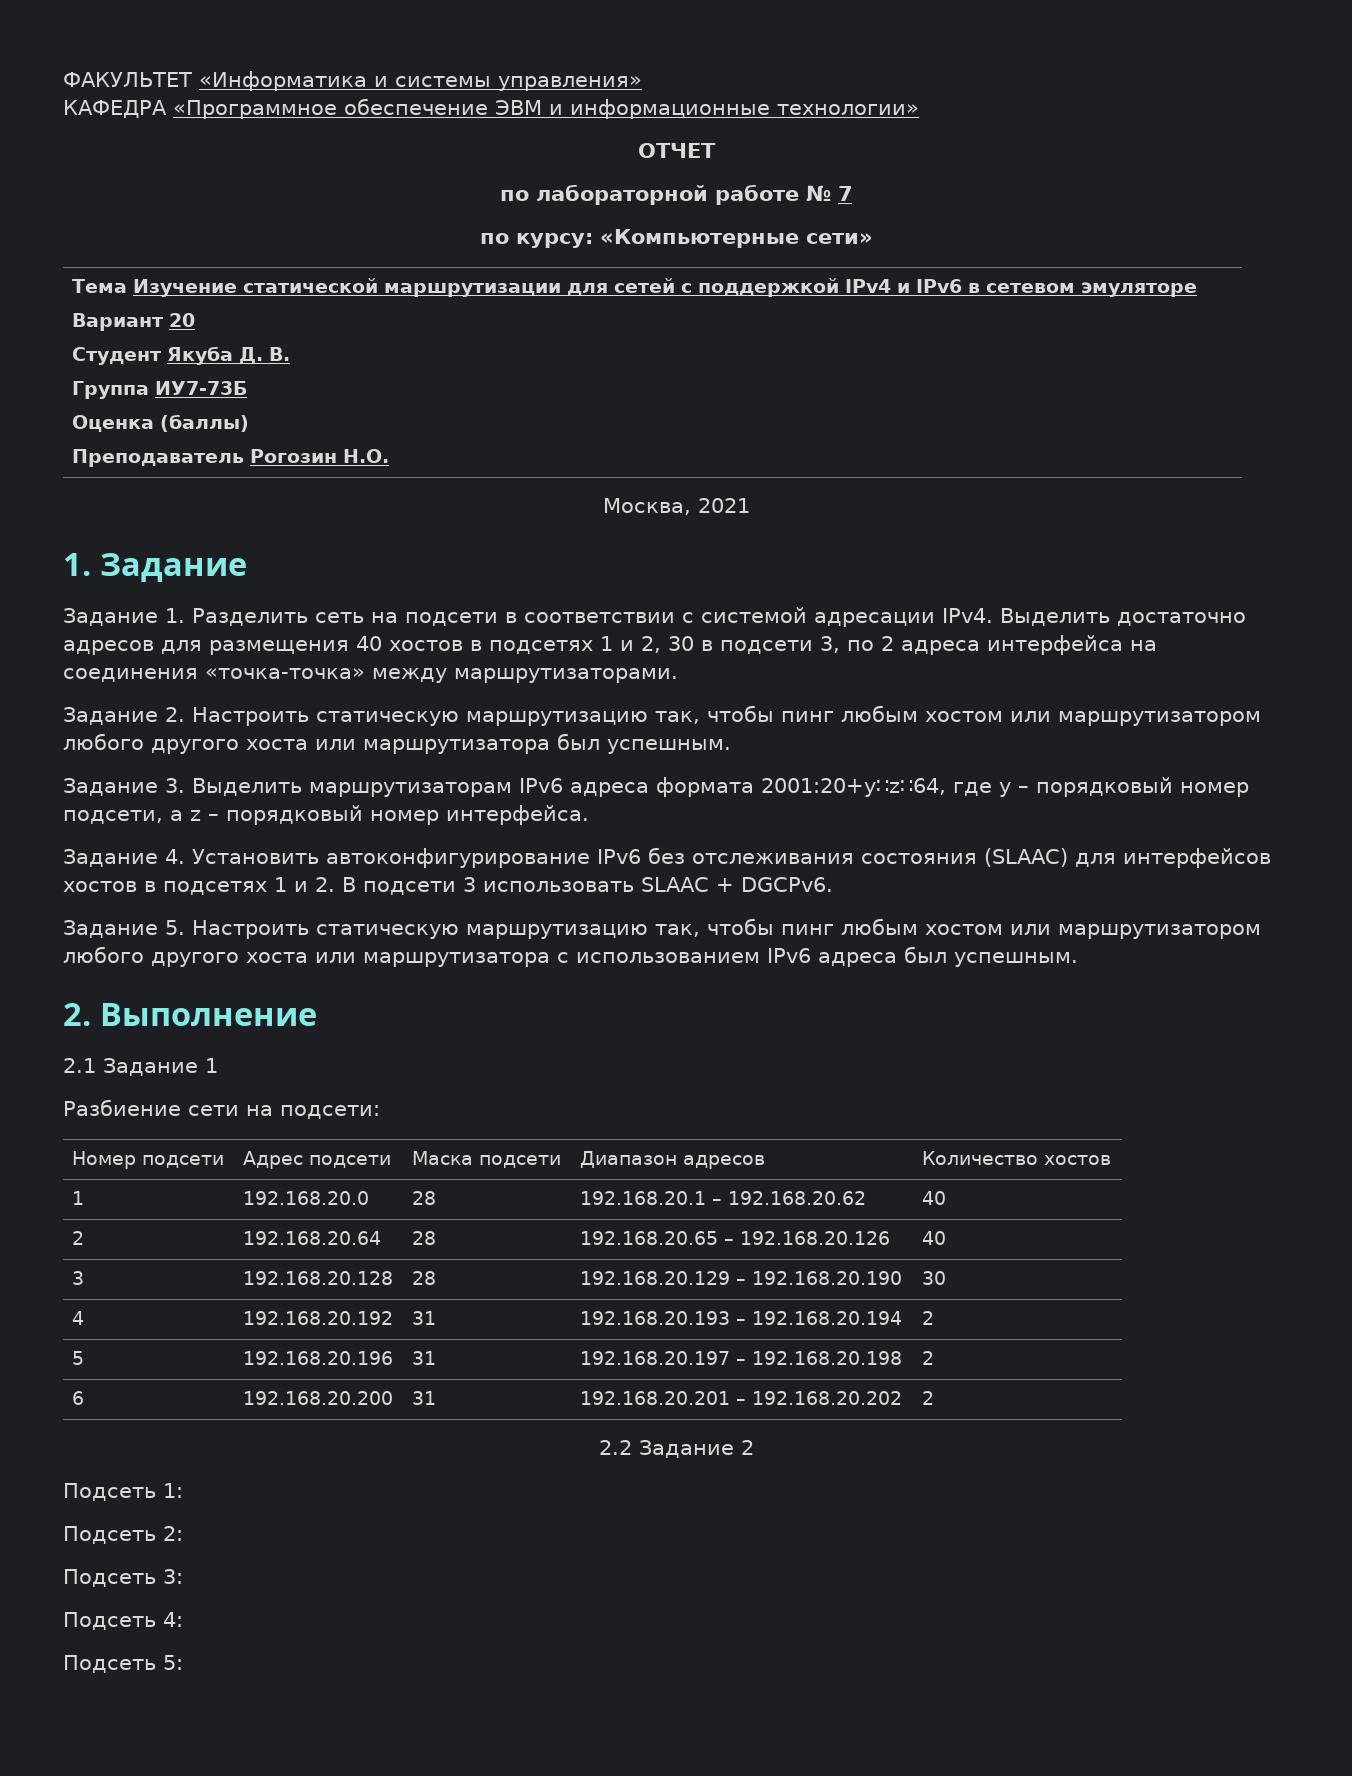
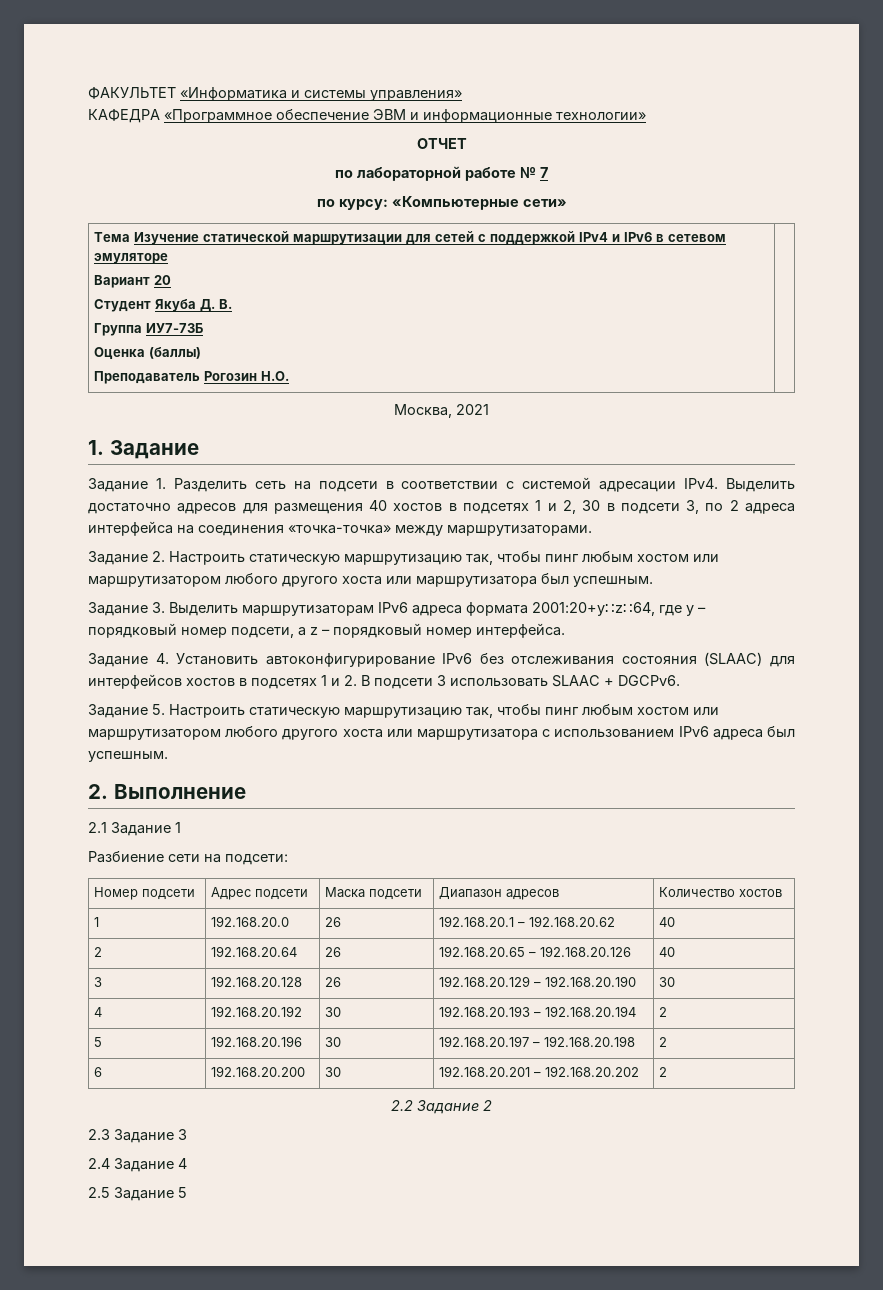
- 1 | 192.168.20.0 | 28 | 192.168.20.1 – 192.168.20.62 | 40
+ 1 | 192.168.20.0 | 26 | 192.168.20.1 – 192.168.20.62 | 40
- 2 | 192.168.20.64 | 28 | 192.168.20.65 – 192.168.20.126 | 40
+ 2 | 192.168.20.64 | 26 | 192.168.20.65 – 192.168.20.126 | 40
- 3 | 192.168.20.128 | 28 | 192.168.20.129 – 192.168.20.190 | 30
+ 3 | 192.168.20.128 | 26 | 192.168.20.129 – 192.168.20.190 | 30
- 4 | 192.168.20.192 | 31 | 192.168.20.193 – 192.168.20.194 | 2
+ 4 | 192.168.20.192 | 30 | 192.168.20.193 – 192.168.20.194 | 2
- 5 | 192.168.20.196 | 31 | 192.168.20.197 – 192.168.20.198 | 2
+ 5 | 192.168.20.196 | 30 | 192.168.20.197 – 192.168.20.198 | 2
- 6 | 192.168.20.200 | 31 | 192.168.20.201 – 192.168.20.202 | 2
+ 6 | 192.168.20.200 | 30 | 192.168.20.201 – 192.168.20.202 | 2
- Подсеть 1:
- Подсеть 2:
- Подсеть 3:
- Подсеть 4:
- Подсеть 5:
+ 2.3 Задание 3
+ 2.4 Задание 4
+ 2.5 Задание 5

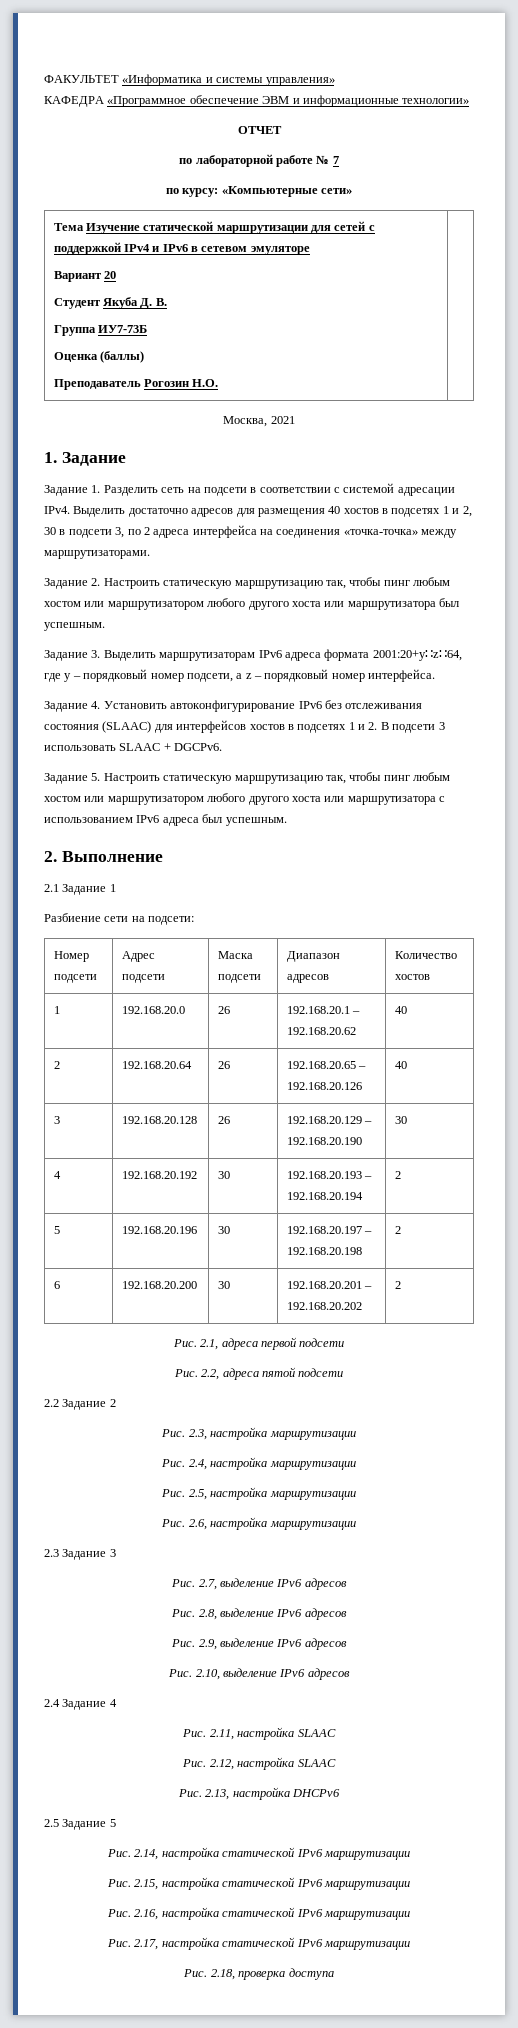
+ Рис. 2.1, адреса первой подсети
+ Рис. 2.2, адреса пятой подсети
  2.2 Задание 2
+ Рис. 2.3, настройка маршрутизации
+ Рис. 2.4, настройка маршрутизации
+ Рис. 2.5, настройка маршрутизации
+ Рис. 2.6, настройка маршрутизации
  2.3 Задание 3
+ Рис. 2.7, выделение IPv6 адресов
+ Рис. 2.8, выделение IPv6 адресов
+ Рис. 2.9, выделение IPv6 адресов
+ Рис. 2.10, выделение IPv6 адресов
  2.4 Задание 4
+ Рис. 2.11, настройка SLAAC
+ Рис. 2.12, настройка SLAAC
+ Рис. 2.13, настройка DHCPv6
  2.5 Задание 5
+ Рис. 2.14, настройка статической IPv6 маршрутизации
+ Рис. 2.15, настройка статической IPv6 маршрутизации
+ Рис. 2.16, настройка статической IPv6 маршрутизации
+ Рис. 2.17, настройка статической IPv6 маршрутизации
+ Рис. 2.18, проверка доступа

